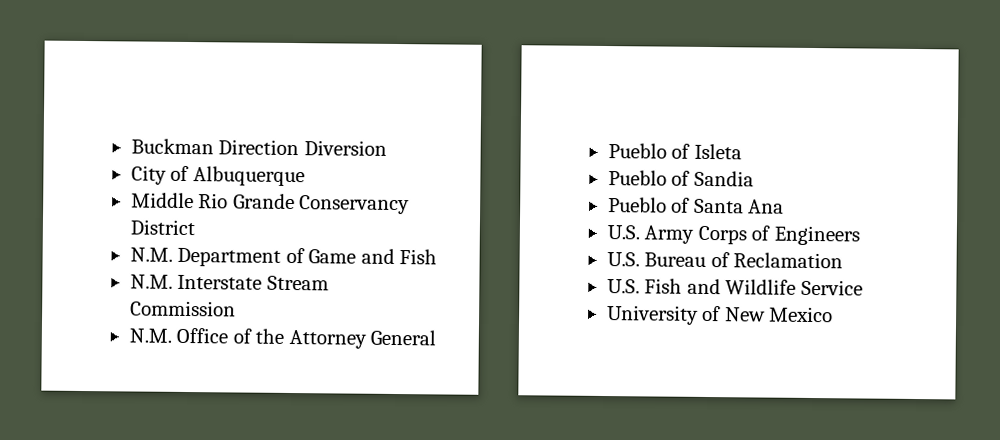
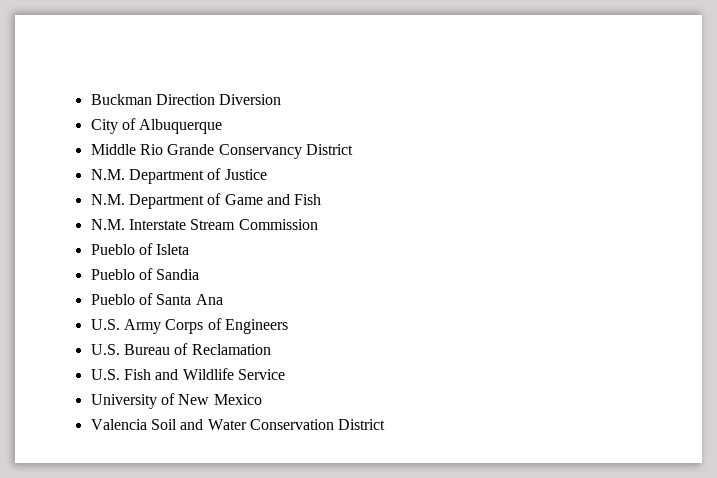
+ N.M. Department of Justice
- N.M. Office of the Attorney General
+ Valencia Soil and Water Conservation District

